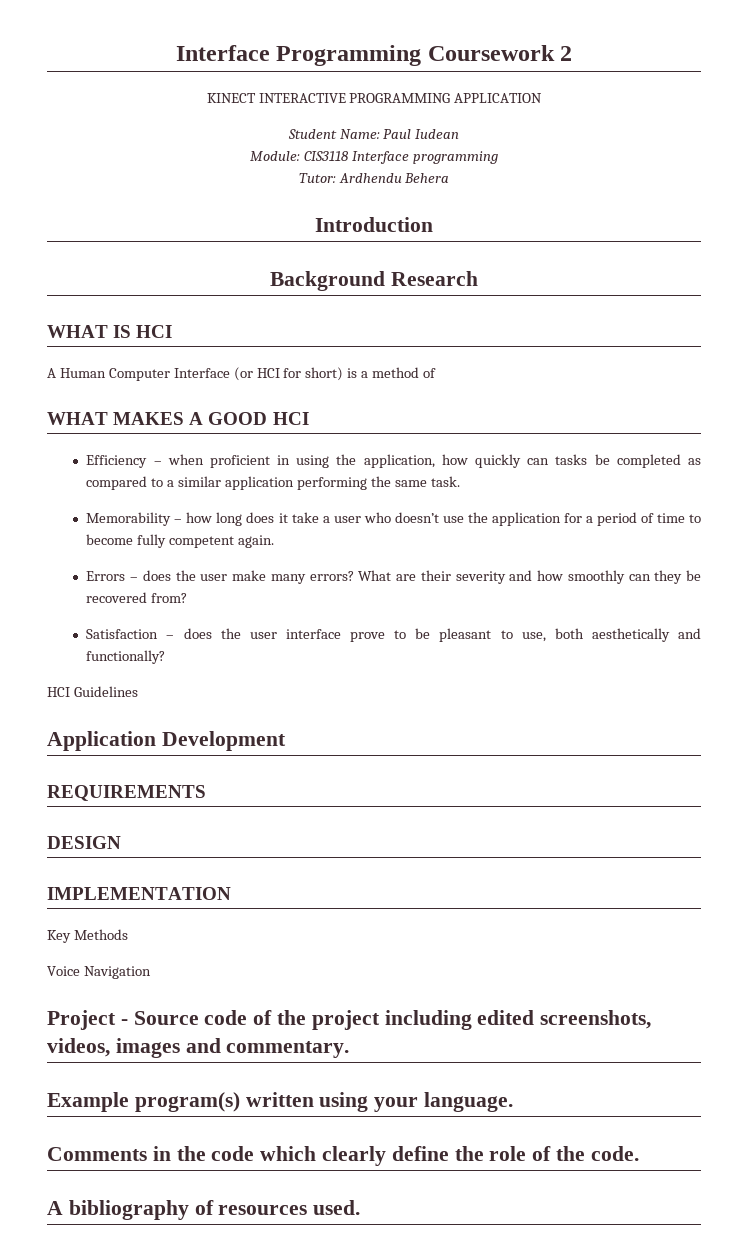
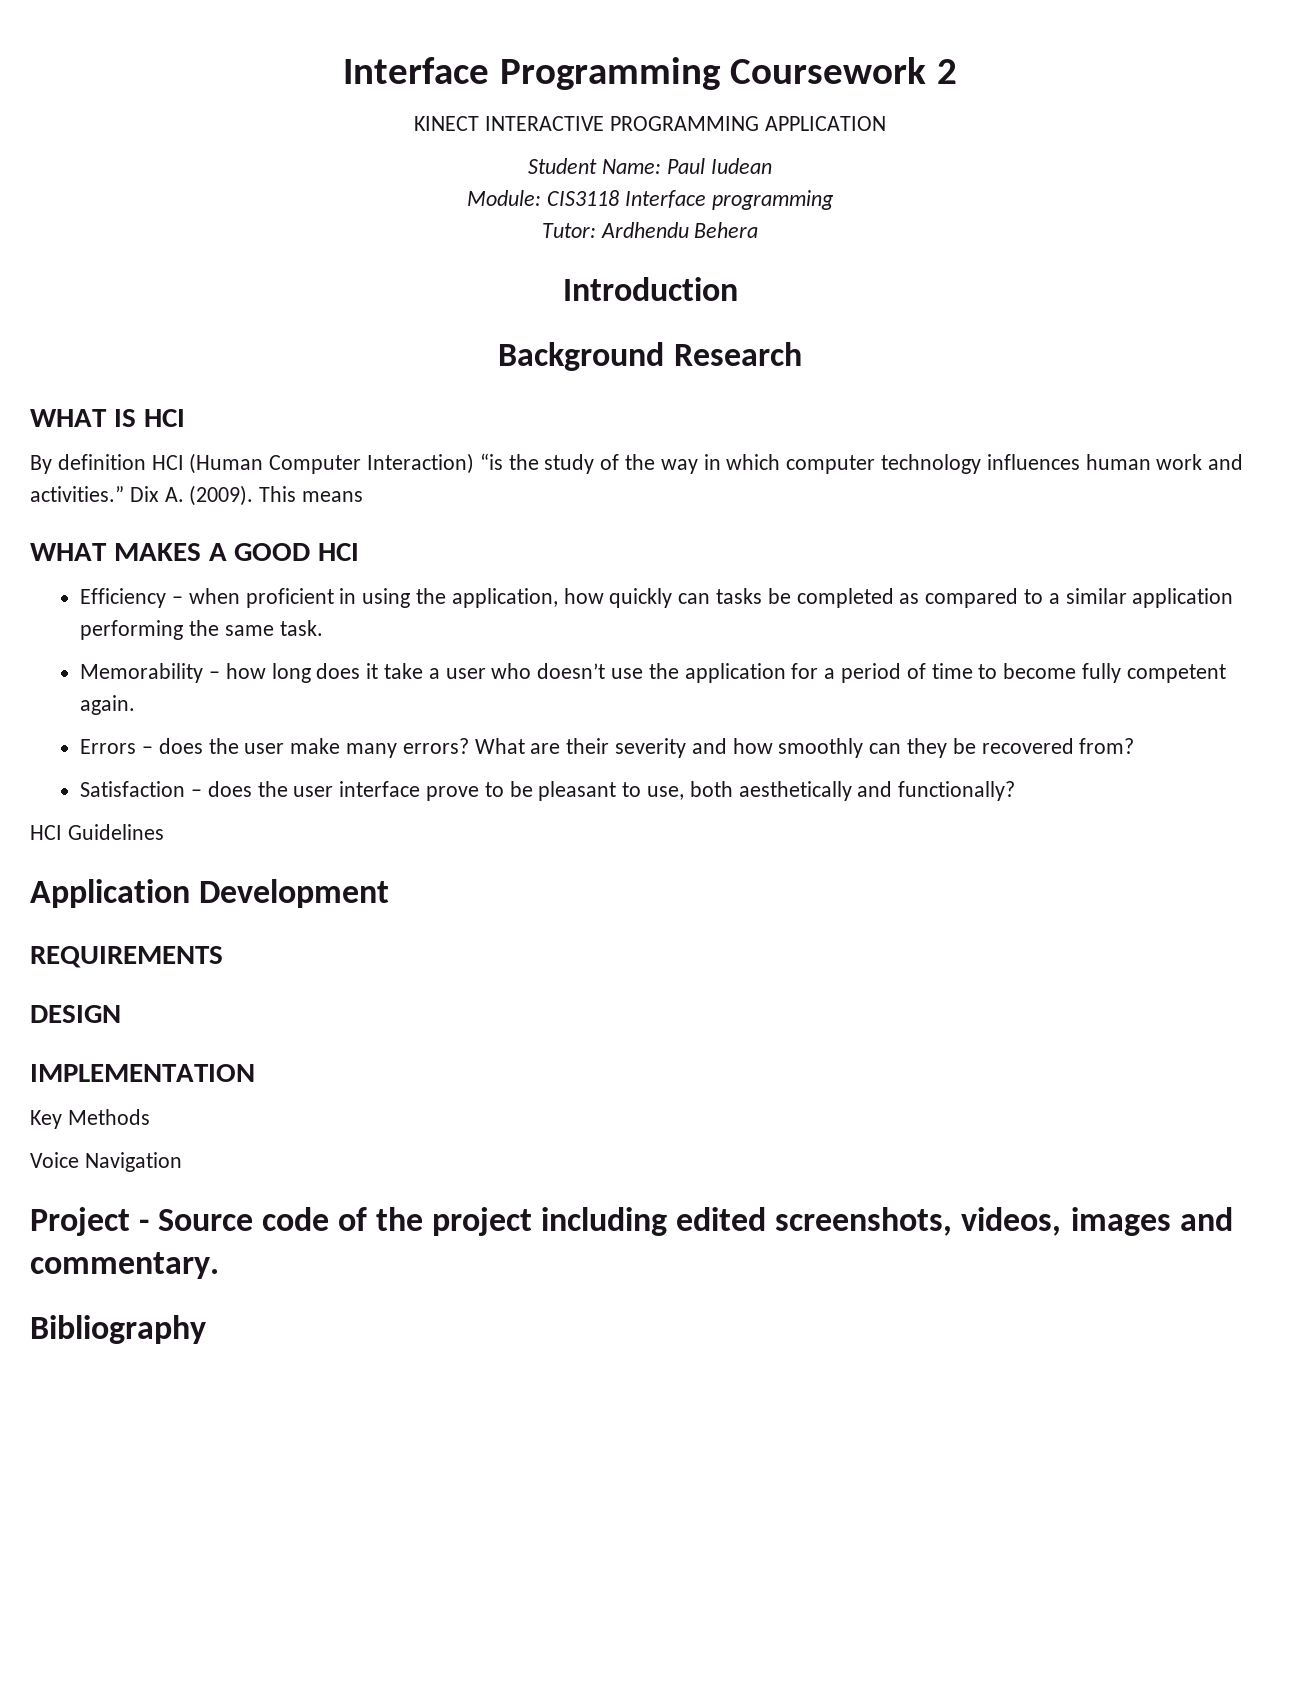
- A Human Computer Interface (or HCI for short) is a method of
+ By definition HCI (Human Computer Interaction) “is the study of the way in which computer technology influences human work and activities.” Dix A. (2009). This means
- Example program(s) written using your language.
- Comments in the code which clearly define the role of the code.
- A bibliography of resources used.
+ Bibliography

